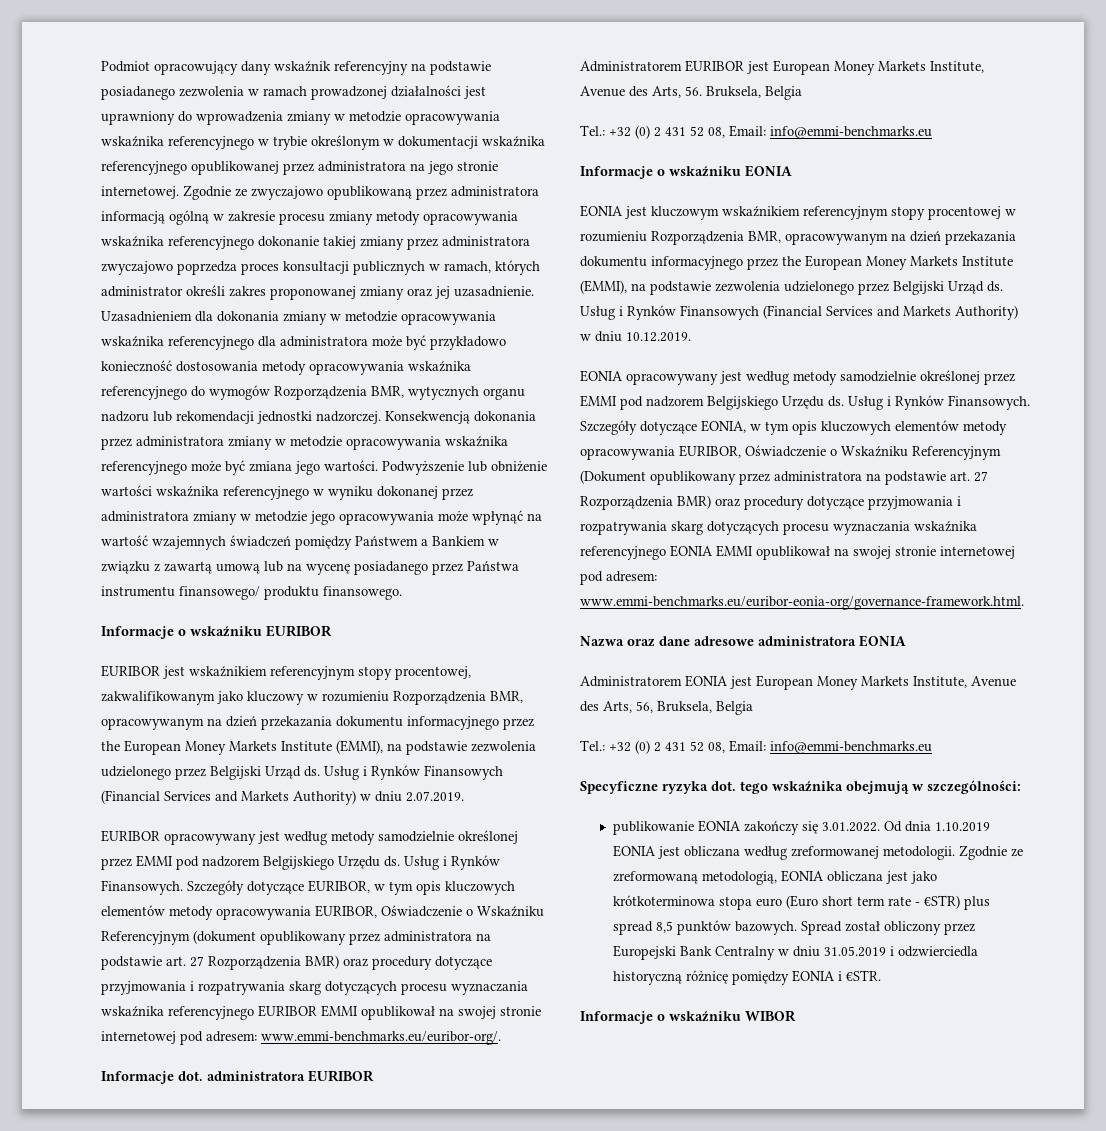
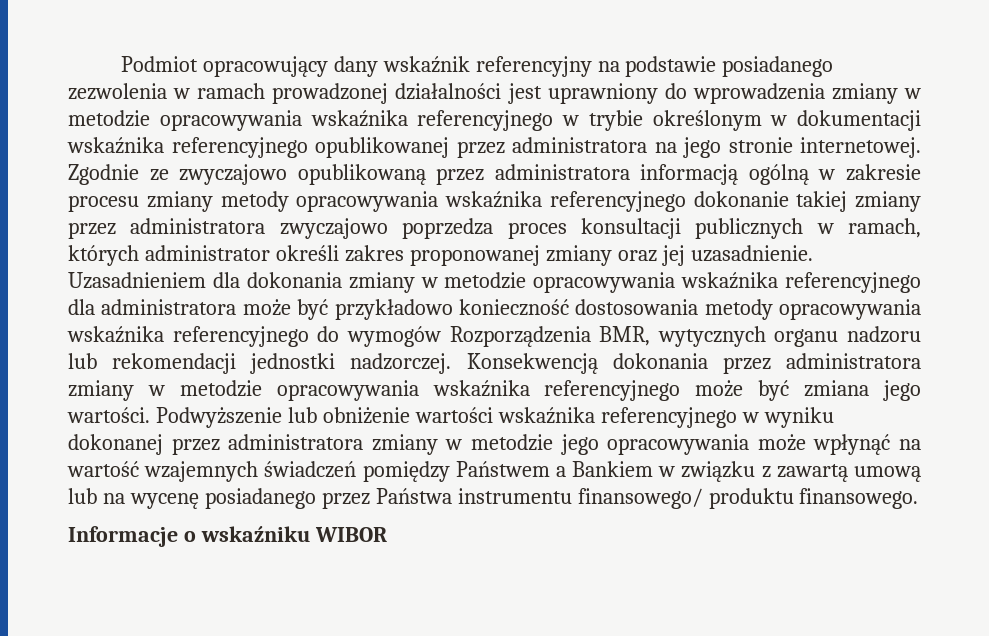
- Informacje o wskaźniku EURIBOR
- EURIBOR jest wskaźnikiem referencyjnym stopy procentowej, zakwalifikowanym jako kluczowy w rozumieniu Rozporządzenia BMR, opracowywanym na dzień przekazania dokumentu informacyjnego przez the European Money Markets Institute (EMMI), na podstawie zezwolenia udzielonego przez Belgijski Urząd ds. Usług i Rynków Finansowych (Financial Services and Markets Authority) w dniu 2.07.2019.
- EURIBOR opracowywany jest według metody samodzielnie określonej przez EMMI pod nadzorem Belgijskiego Urzędu ds. Usług i Rynków Finansowych. Szczegóły dotyczące EURIBOR, w tym opis kluczowych elementów metody opracowywania EURIBOR, Oświadczenie o Wskaźniku Referencyjnym (dokument opublikowany przez administratora na podstawie art. 27 Rozporządzenia BMR) oraz procedury dotyczące przyjmowania i rozpatrywania skarg dotyczących procesu wyznaczania wskaźnika referencyjnego EURIBOR EMMI opublikował na swojej stronie internetowej pod adresem: www.emmi-benchmarks.eu/euribor-org/.
- Informacje dot. administratora EURIBOR
- Administratorem EURIBOR jest European Money Markets Institute, Avenue des Arts, 56. Bruksela, Belgia
- Tel.: +32 (0) 2 431 52 08, Email: info@emmi-benchmarks.eu
- Informacje o wskaźniku EONIA
- EONIA jest kluczowym wskaźnikiem referencyjnym stopy procentowej w rozumieniu Rozporządzenia BMR, opracowywanym na dzień przekazania dokumentu informacyjnego przez the European Money Markets Institute (EMMI), na podstawie zezwolenia udzielonego przez Belgijski Urząd ds. Usług i Rynków Finansowych (Financial Services and Markets Authority) w dniu 10.12.2019.
- EONIA opracowywany jest według metody samodzielnie określonej przez EMMI pod nadzorem Belgijskiego Urzędu ds. Usług i Rynków Finansowych. Szczegóły dotyczące EONIA, w tym opis kluczowych elementów metody opracowywania EURIBOR, Oświadczenie o Wskaźniku Referencyjnym (Dokument opublikowany przez administratora na podstawie art. 27 Rozporządzenia BMR) oraz procedury dotyczące przyjmowania i rozpatrywania skarg dotyczących procesu wyznaczania wskaźnika referencyjnego EONIA EMMI opublikował na swojej stronie internetowej pod adresem: www.emmi-benchmarks.eu/euribor-eonia-org/governance-framework.html.
- Nazwa oraz dane adresowe administratora EONIA
- Administratorem EONIA jest European Money Markets Institute, Avenue des Arts, 56, Bruksela, Belgia
- Tel.: +32 (0) 2 431 52 08, Email: info@emmi-benchmarks.eu
- Specyficzne ryzyka dot. tego wskaźnika obejmują w szczególności:
- publikowanie EONIA zakończy się 3.01.2022. Od dnia 1.10.2019 EONIA jest obliczana według zreformowanej metodologii. Zgodnie ze zreformowaną metodologią, EONIA obliczana jest jako krótkoterminowa stopa euro (Euro short term rate - €STR) plus spread 8,5 punktów bazowych. Spread został obliczony przez Europejski Bank Centralny w dniu 31.05.2019 i odzwierciedla historyczną różnicę pomiędzy EONIA i €STR.

